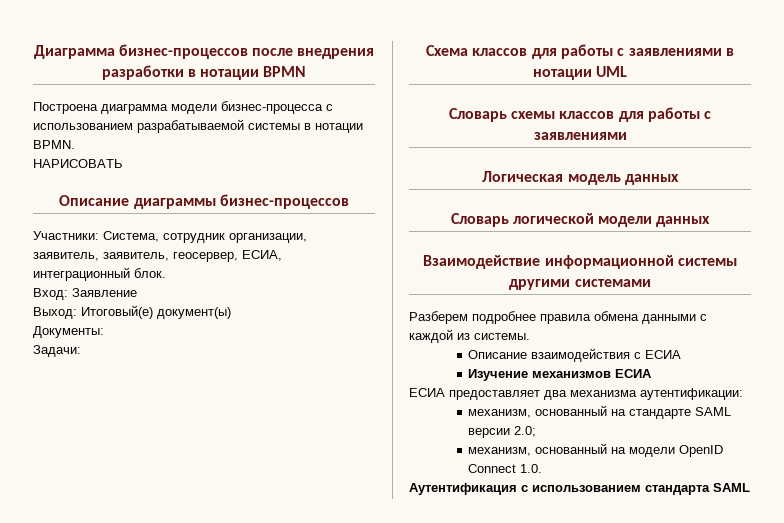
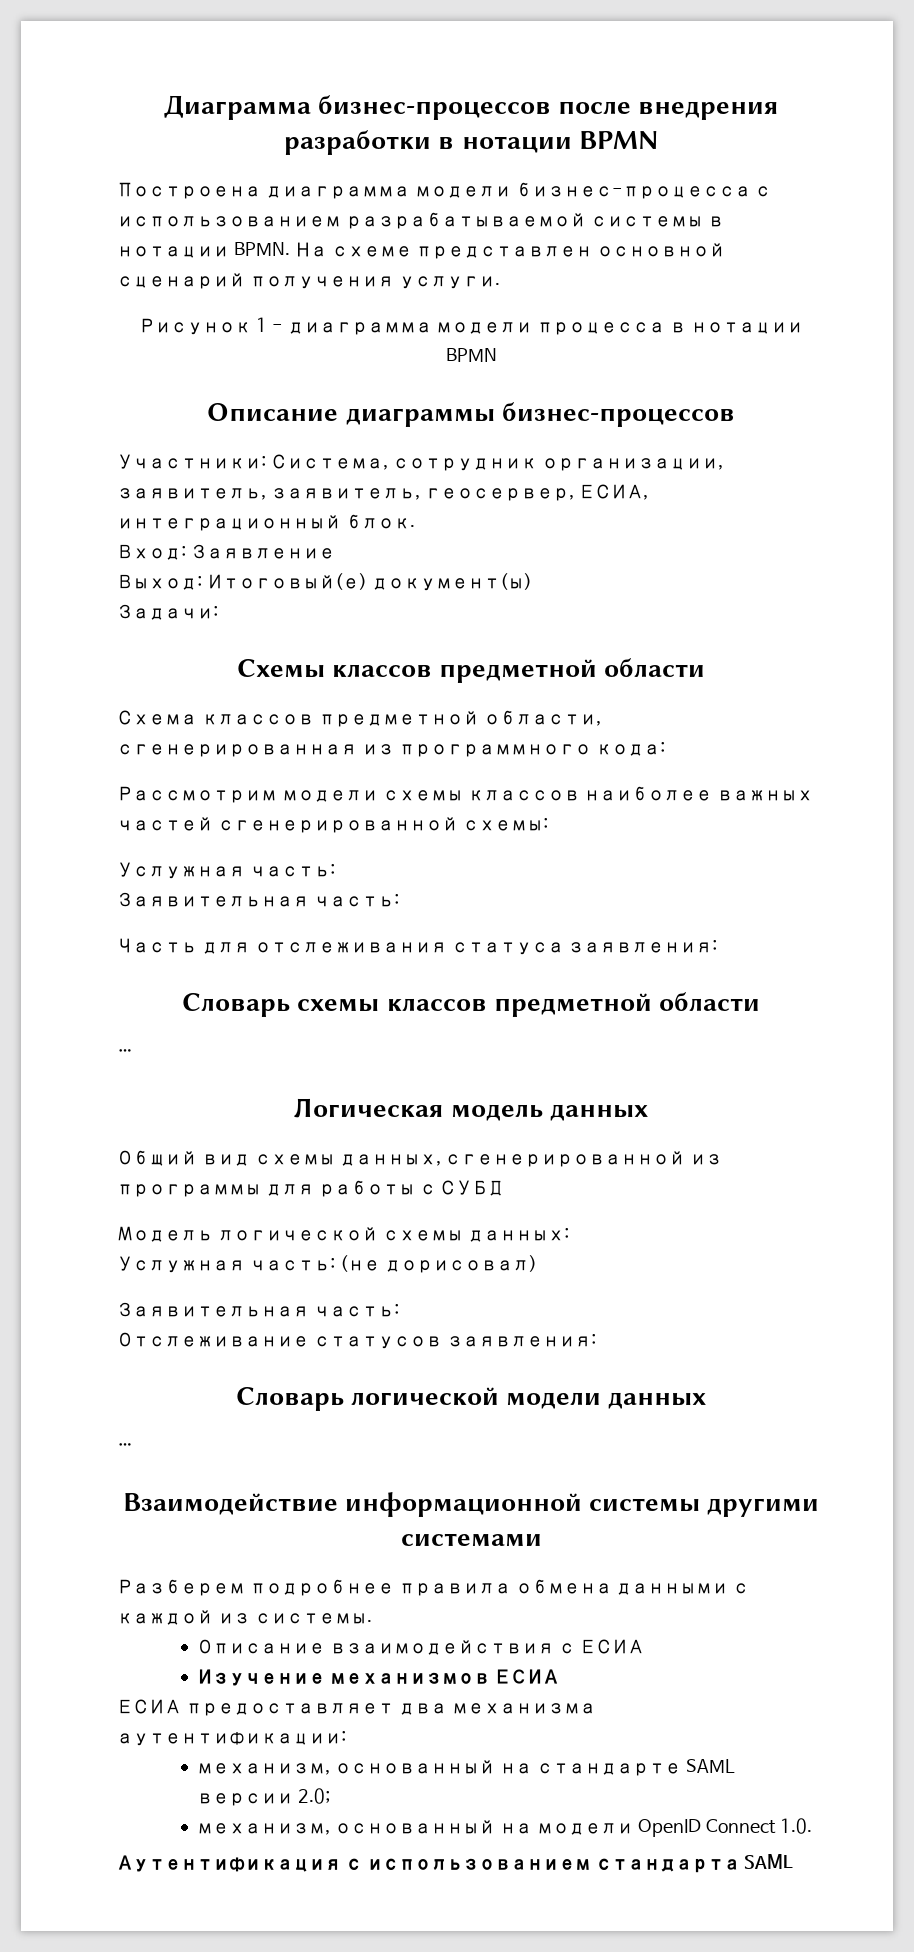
- Построена диаграмма модели бизнес-процесса с использованием разрабатываемой системы в нотации BPMN.
- НАРИСОВАТЬ
+ Построена диаграмма модели бизнес-процесса с использованием разрабатываемой системы в нотации BPMN. На схеме представлен основной сценарий получения услуги.
+ Рисунок 1 - диаграмма модели процесса в нотации BPMN
- Документы:
  Задачи:
- Схема классов для работы с заявлениями в нотации UML
+ Схемы классов предметной области
+ Схема классов предметной области, сгенерированная из программного кода:
+ Рассмотрим модели схемы классов наиболее важных частей сгенерированной схемы:
+ Услужная часть:
+ Заявительная часть:
+ Часть для отслеживания статуса заявления:
- Словарь схемы классов для работы с заявлениями
+ Словарь схемы классов предметной области
+ …
+ Общий вид схемы данных, сгенерированной из программы для работы с СУБД
+ Модель логической схемы данных:
+ Услужная часть: (не дорисовал)
+ Заявительная часть:
+ Отслеживание статусов заявления:
  Словарь логической модели данных
+ …

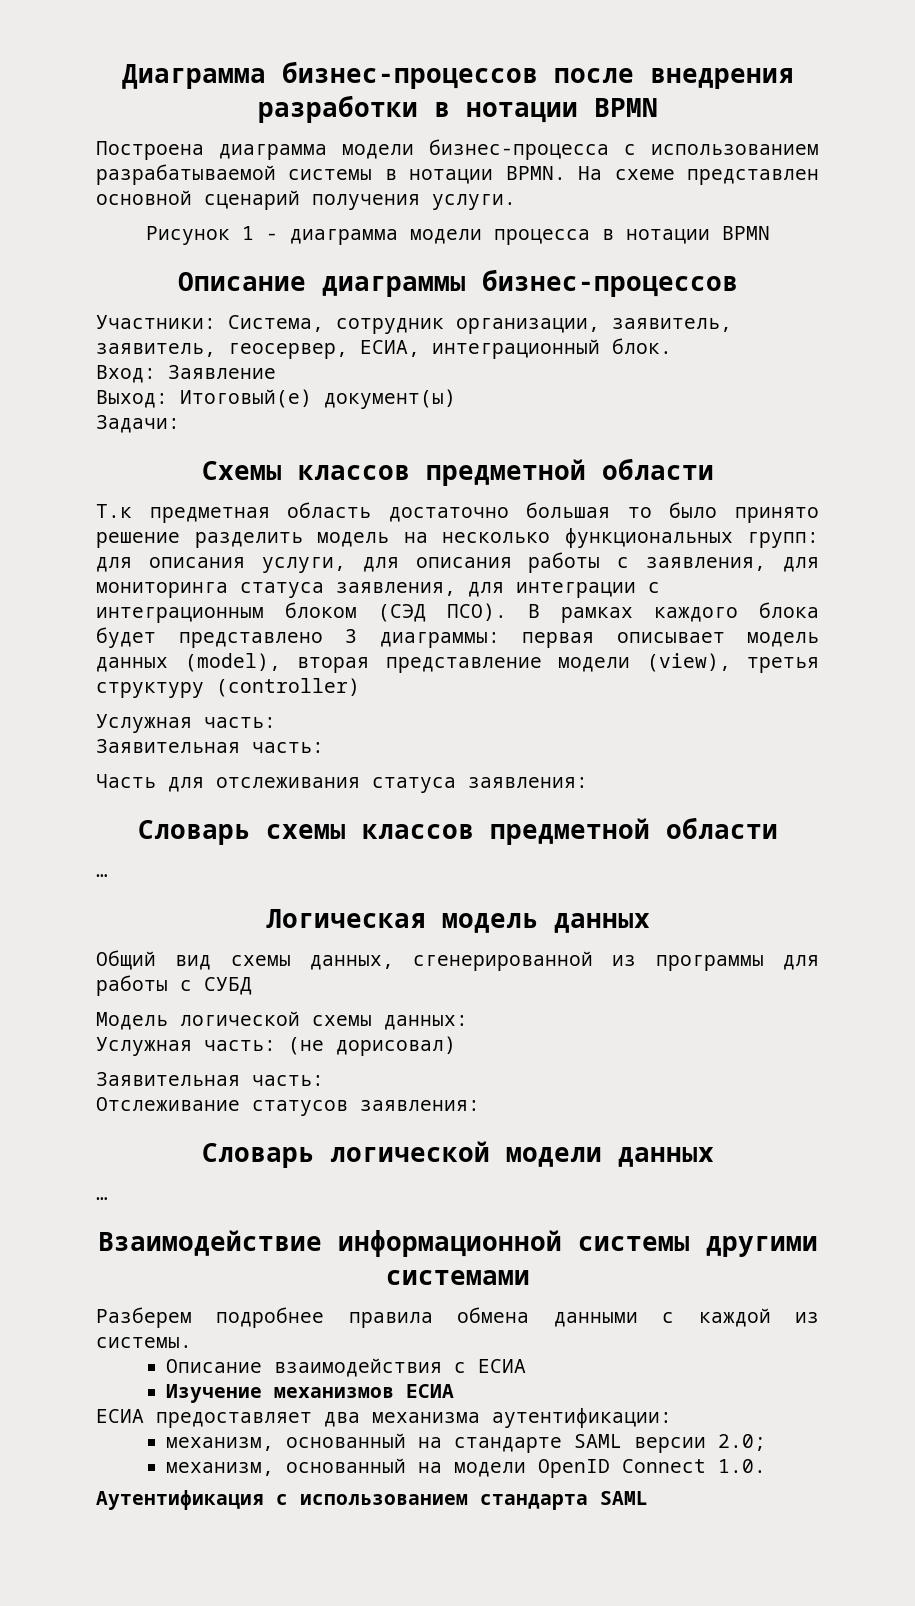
- Схема классов предметной области, сгенерированная из программного кода:
- Рассмотрим модели схемы классов наиболее важных частей сгенерированной схемы:
+ Т.к предметная область достаточно большая то было принято решение разделить модель на несколько функциональных групп: для описания услуги, для описания работы с заявления, для мониторинга статуса заявления, для интеграции с интеграционным блоком (СЭД ПСО). В рамках каждого блока будет представлено 3 диаграммы: первая описывает модель данных (model), вторая представление модели (view), третья структуру (controller)

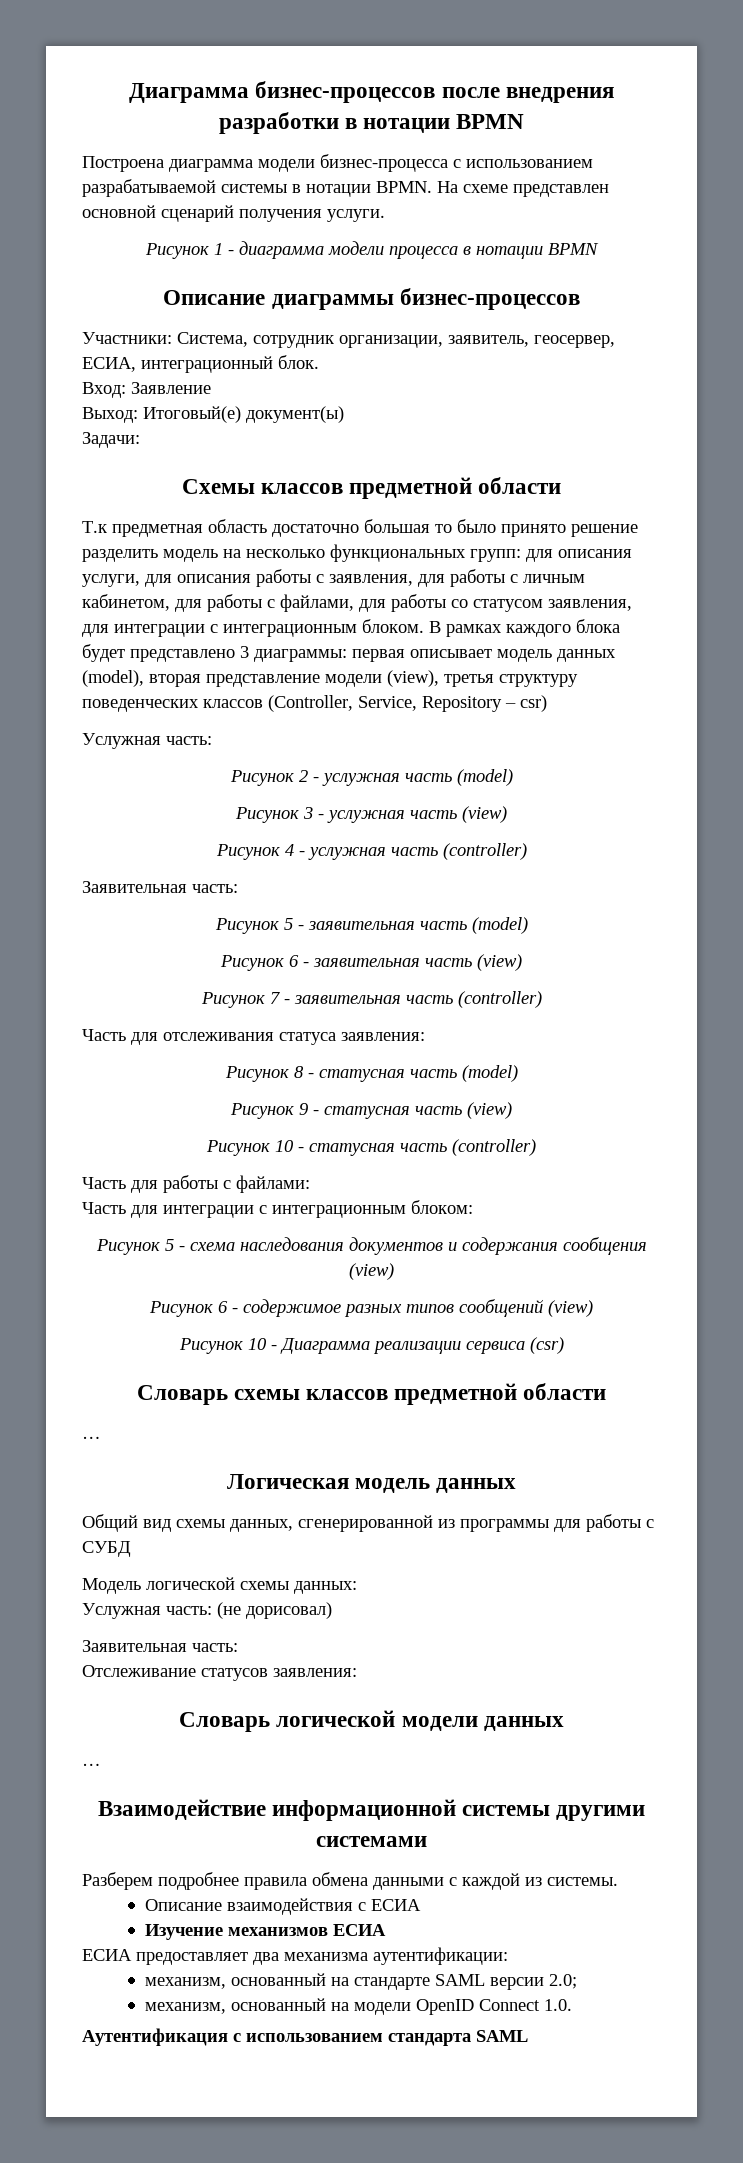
- Участники: Система, сотрудник организации, заявитель, заявитель, геосервер, ЕСИА, интеграционный блок.
+ Участники: Система, сотрудник организации, заявитель, геосервер, ЕСИА, интеграционный блок.
- Т.к предметная область достаточно большая то было принято решение разделить модель на несколько функциональных групп: для описания услуги, для описания работы с заявления, для мониторинга статуса заявления, для интеграции с интеграционным блоком (СЭД ПСО).
+ Т.к предметная область достаточно большая то было принято решение разделить модель на несколько функциональных групп: для описания услуги, для описания работы с заявления, для работы с личным кабинетом, для работы с файлами, для работы со статусом заявления, для интеграции с интеграционным блоком.
- В рамках каждого блока будет представлено 3 диаграммы: первая описывает модель данных (model), вторая представление модели (view), третья структуру (controller)
+ В рамках каждого блока будет представлено 3 диаграммы: первая описывает модель данных (model), вторая представление модели (view), третья структуру поведенческих классов (Controller, Service, Repository – csr)
  Услужная часть:
+ Рисунок 2 - услужная часть (model)
+ Рисунок 3 - услужная часть (view)
+ Рисунок 4 - услужная часть (controller)
  Заявительная часть:
+ Рисунок 5 - заявительная часть (model)
+ Рисунок 6 - заявительная часть (view)
+ Рисунок 7 - заявительная часть (controller)
+ Рисунок 8 - статусная часть (model)
+ Рисунок 9 - статусная часть (view)
+ Рисунок 10 - статусная часть (controller)
+ Часть для работы с файлами:
+ Часть для интеграции с интеграционным блоком:
+ Рисунок 5 - схема наследования документов и содержания сообщения (view)
+ Рисунок 6 - содержимое разных типов сообщений (view)
+ Рисунок 10 - Диаграмма реализации сервиса (csr)

